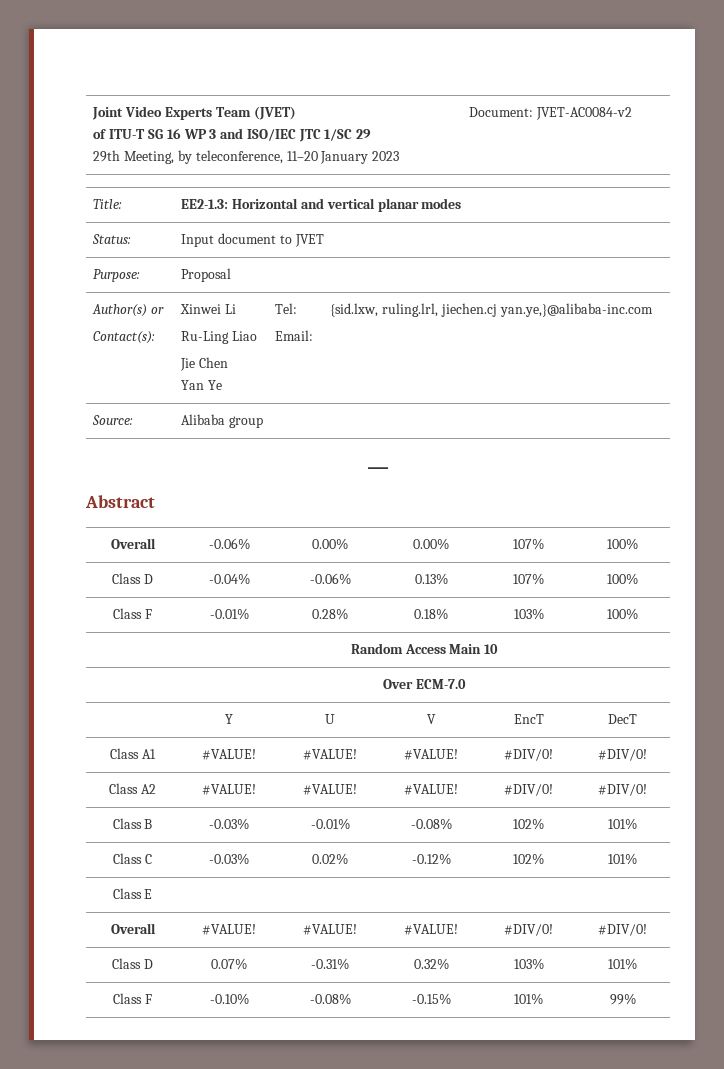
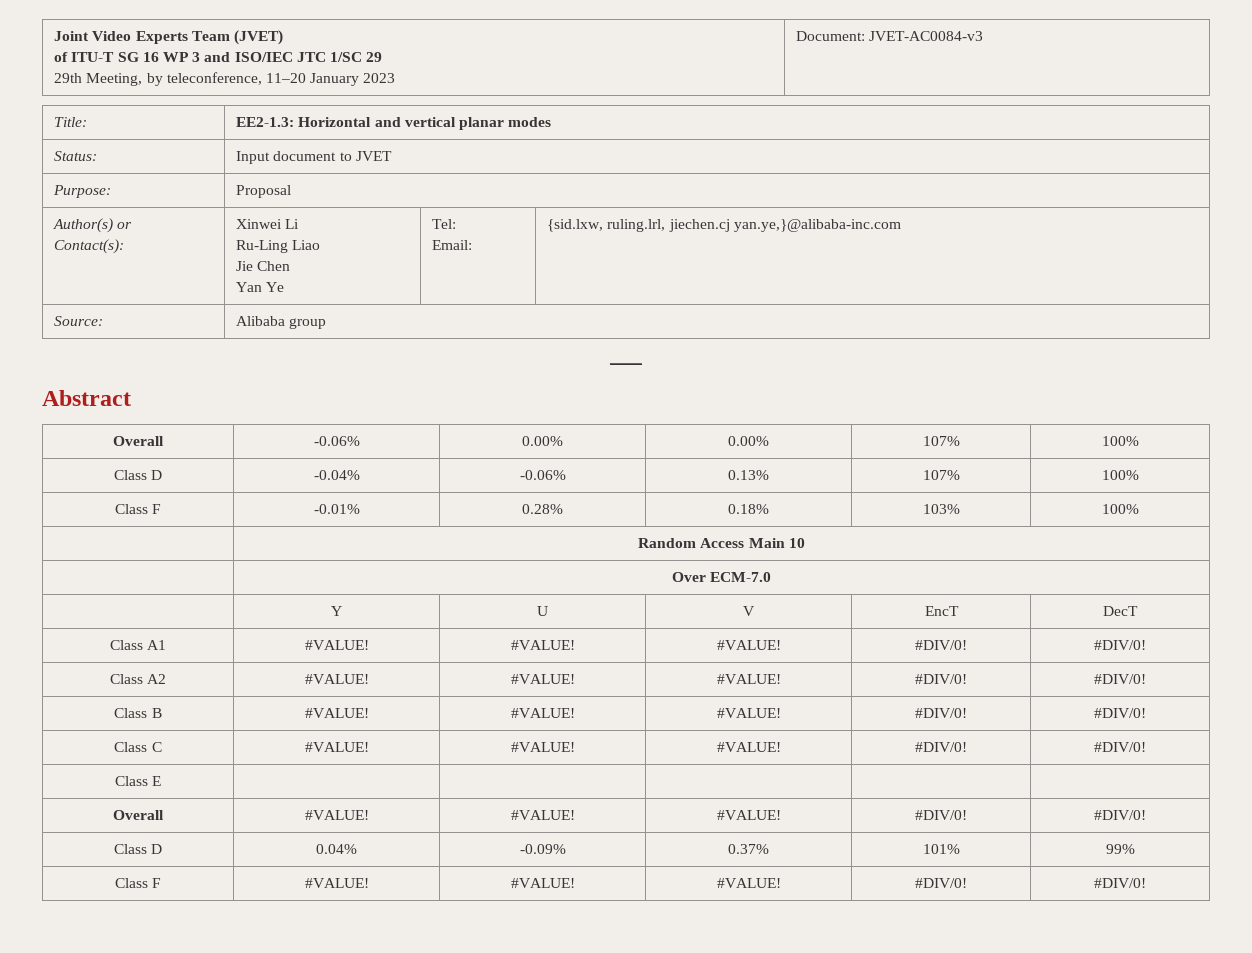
  Joint Video Experts Team (JVET)
  of ITU-T SG 16 WP 3 and ISO/IEC JTC 1/SC 29
- 29th Meeting, by teleconference, 11–20 January 2023 | Document: JVET-AC0084-v2
+ 29th Meeting, by teleconference, 11–20 January 2023 | Document: JVET-AC0084-v3
- Class B | -0.03% | -0.01% | -0.08% | 102% | 101%
- Class C | -0.03% | 0.02% | -0.12% | 102% | 101%
+ Class B | #VALUE! | #VALUE! | #VALUE! | #DIV/0! | #DIV/0!
+ Class C | #VALUE! | #VALUE! | #VALUE! | #DIV/0! | #DIV/0!
- Class D | 0.07% | -0.31% | 0.32% | 103% | 101%
- Class F | -0.10% | -0.08% | -0.15% | 101% | 99%
+ Class D | 0.04% | -0.09% | 0.37% | 101% | 99%
+ Class F | #VALUE! | #VALUE! | #VALUE! | #DIV/0! | #DIV/0!

